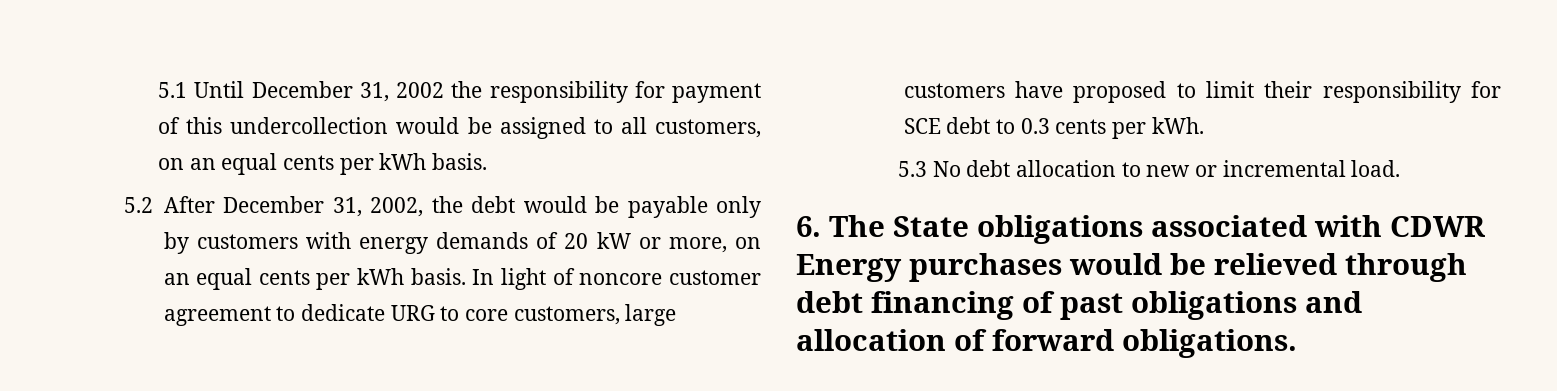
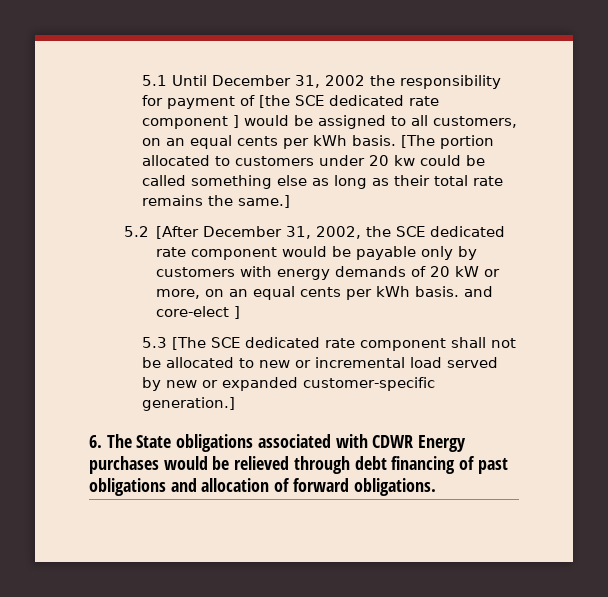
- 5.1 Until December 31, 2002 the responsibility for payment of this undercollection would be assigned to all customers, on an equal cents per kWh basis.
+ 5.1 Until December 31, 2002 the responsibility for payment of [the SCE dedicated rate component ] would be assigned to all customers, on an equal cents per kWh basis. [The portion allocated to customers under 20 kw could be called something else as long as their total rate remains the same.]
- 5.2 After December 31, 2002, the debt would be payable only by customers with energy demands of 20 kW or more, on an equal cents per kWh basis. In light of noncore customer agreement to dedicate URG to core customers, large customers have proposed to limit their responsibility for SCE debt to 0.3 cents per kWh.
- 5.3 No debt allocation to new or incremental load.
+ 5.2 [After December 31, 2002, the SCE dedicated rate component would be payable only by customers with energy demands of 20 kW or more, on an equal cents per kWh basis. and core-elect ]
+ 5.3 [The SCE dedicated rate component shall not be allocated to new or incremental load served by new or expanded customer-specific generation.]

